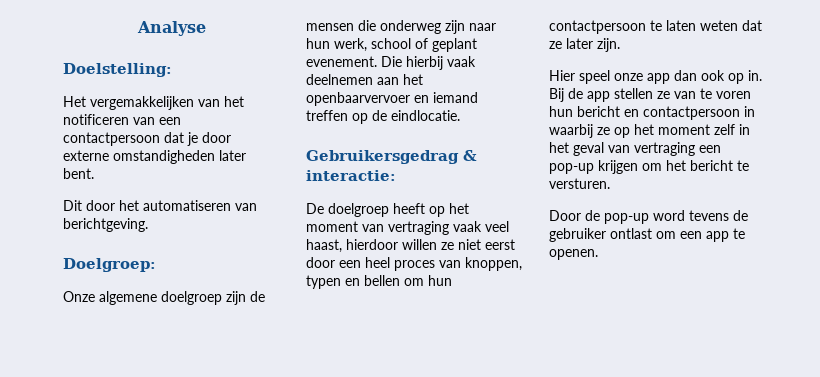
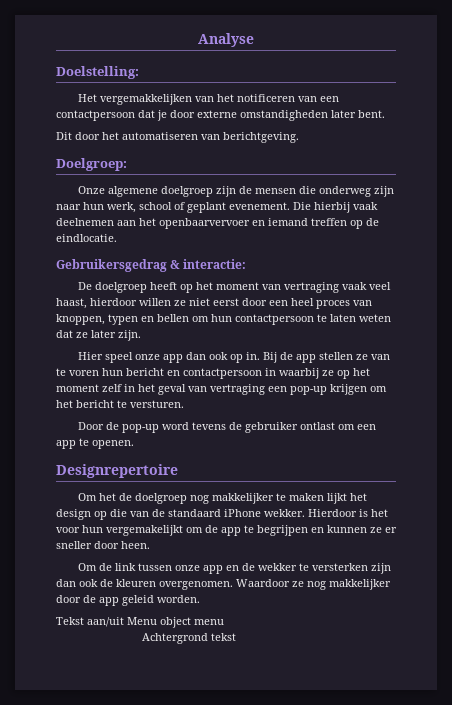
+ Designrepertoire
+ Om het de doelgroep nog makkelijker te maken lijkt het design op die van de standaard iPhone wekker. Hierdoor is het voor hun vergemakelijkt om de app te begrijpen en kunnen ze er sneller door heen.
+ Om de link tussen onze app en de wekker te versterken zijn dan ook de kleuren overgenomen. Waardoor ze nog makkelijker door de app geleid worden.
+ Tekst aan/uit Menu object menu
+ Achtergrond tekst

